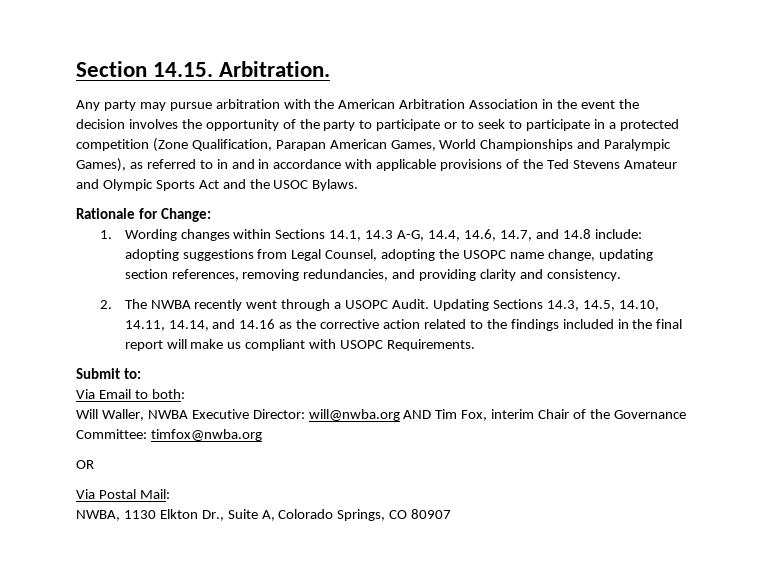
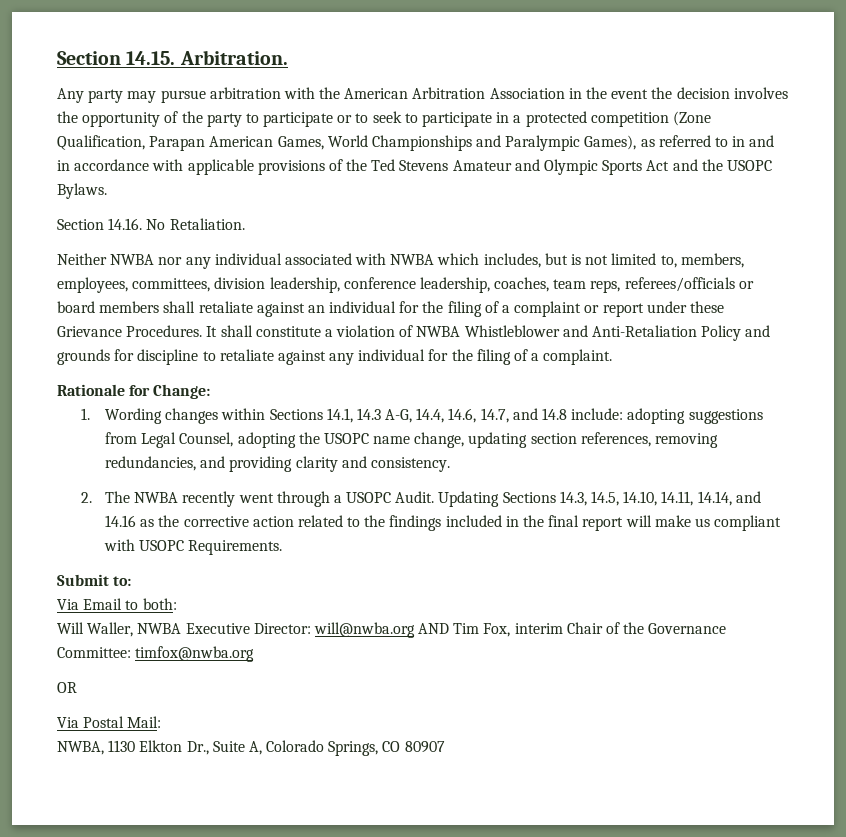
- Any party may pursue arbitration with the American Arbitration Association in the event the decision involves the opportunity of the party to participate or to seek to participate in a protected competition (Zone Qualification, Parapan American Games, World Championships and Paralympic Games), as referred to in and in accordance with applicable provisions of the Ted Stevens Amateur and Olympic Sports Act and the USOC Bylaws.
+ Any party may pursue arbitration with the American Arbitration Association in the event the decision involves the opportunity of the party to participate or to seek to participate in a protected competition (Zone Qualification, Parapan American Games, World Championships and Paralympic Games), as referred to in and in accordance with applicable provisions of the Ted Stevens Amateur and Olympic Sports Act and the USOPC Bylaws.
+ Section 14.16. No Retaliation.
+ Neither NWBA nor any individual associated with NWBA which includes, but is not limited to, members, employees, committees, division leadership, conference leadership, coaches, team reps, referees/officials or board members shall retaliate against an individual for the filing of a complaint or report under these Grievance Procedures. It shall constitute a violation of NWBA Whistleblower and Anti-Retaliation Policy and grounds for discipline to retaliate against any individual for the filing of a complaint.

